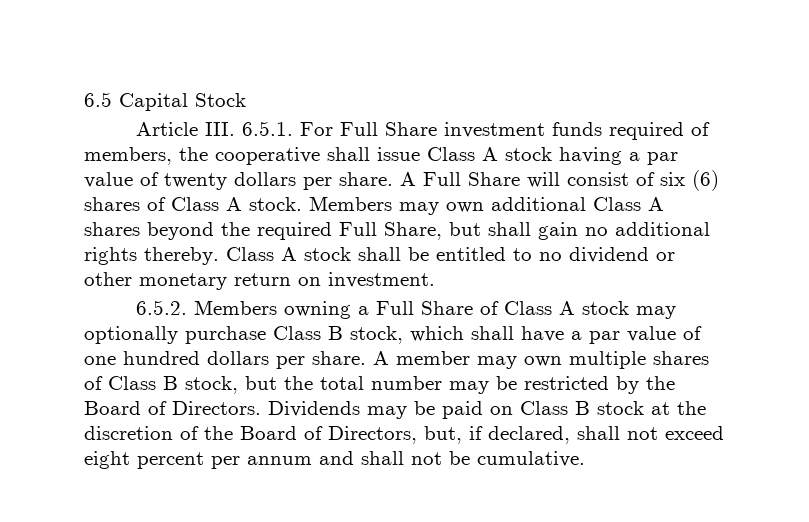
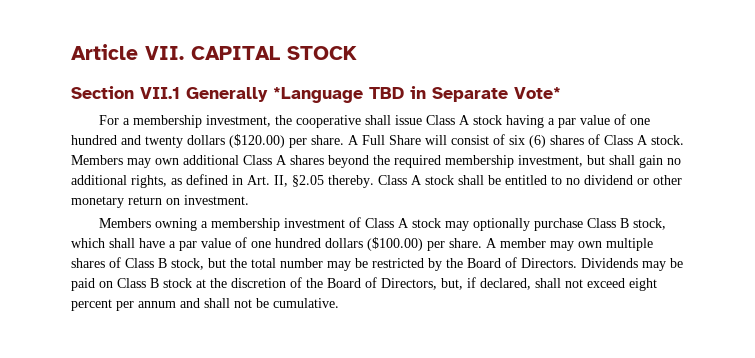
- 6.5 Capital Stock
- Article III. 6.5.1. For Full Share investment funds required of members, the cooperative shall issue Class A stock having a par value of twenty dollars per share.
+ Article VII. CAPITAL STOCK
+ Section VII.1 Generally *Language TBD in Separate Vote*
+ For a membership investment, the cooperative shall issue Class A stock having a par value of one hundred and twenty dollars ($120.00) per share.
- Members may own additional Class A shares beyond the required Full Share, but shall gain no additional rights thereby.
+ Members may own additional Class A shares beyond the required membership investment, but shall gain no additional rights, as defined in Art. II, §2.05 thereby.
- 6.5.2. Members owning a Full Share of Class A stock may optionally purchase Class B stock, which shall have a par value of one hundred dollars per share.
+ Members owning a membership investment of Class A stock may optionally purchase Class B stock, which shall have a par value of one hundred dollars ($100.00) per share.

